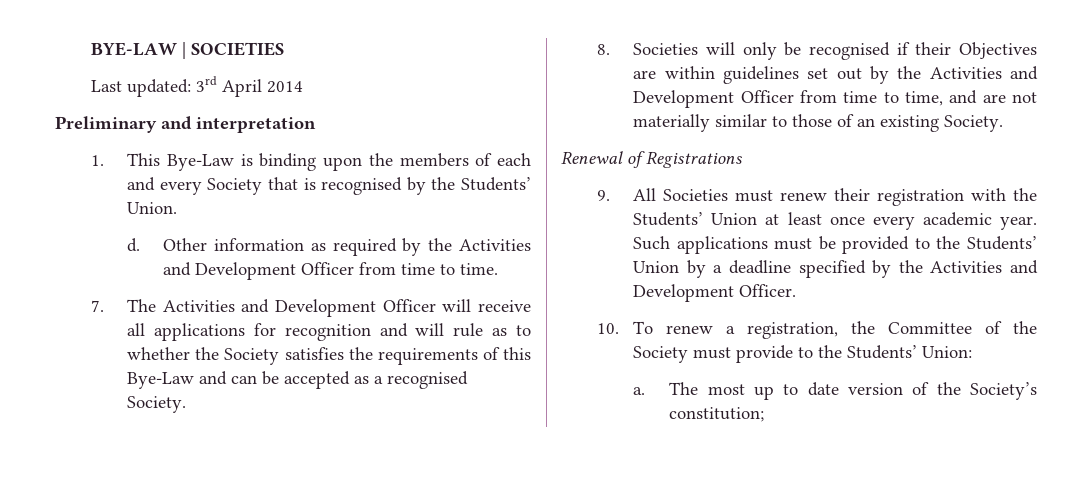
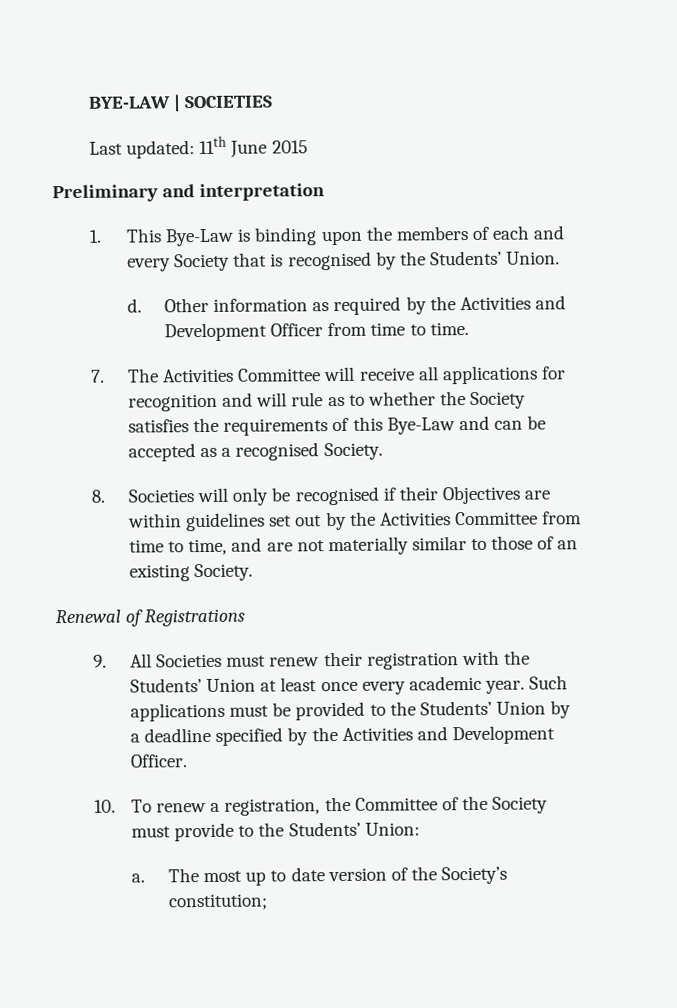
- Last updated: 3rd April 2014
+ Last updated: 11th June 2015
- 7. The Activities and Development Officer will receive all applications for recognition and will rule as to whether the Society satisfies the requirements of this Bye-Law and can be accepted as a recognised Society.
+ 7. The Activities Committee will receive all applications for recognition and will rule as to whether the Society satisfies the requirements of this Bye-Law and can be accepted as a recognised Society.
- 8. Societies will only be recognised if their Objectives are within guidelines set out by the Activities and Development Officer from time to time, and are not materially similar to those of an existing Society.
+ 8. Societies will only be recognised if their Objectives are within guidelines set out by the Activities Committee from time to time, and are not materially similar to those of an existing Society.

